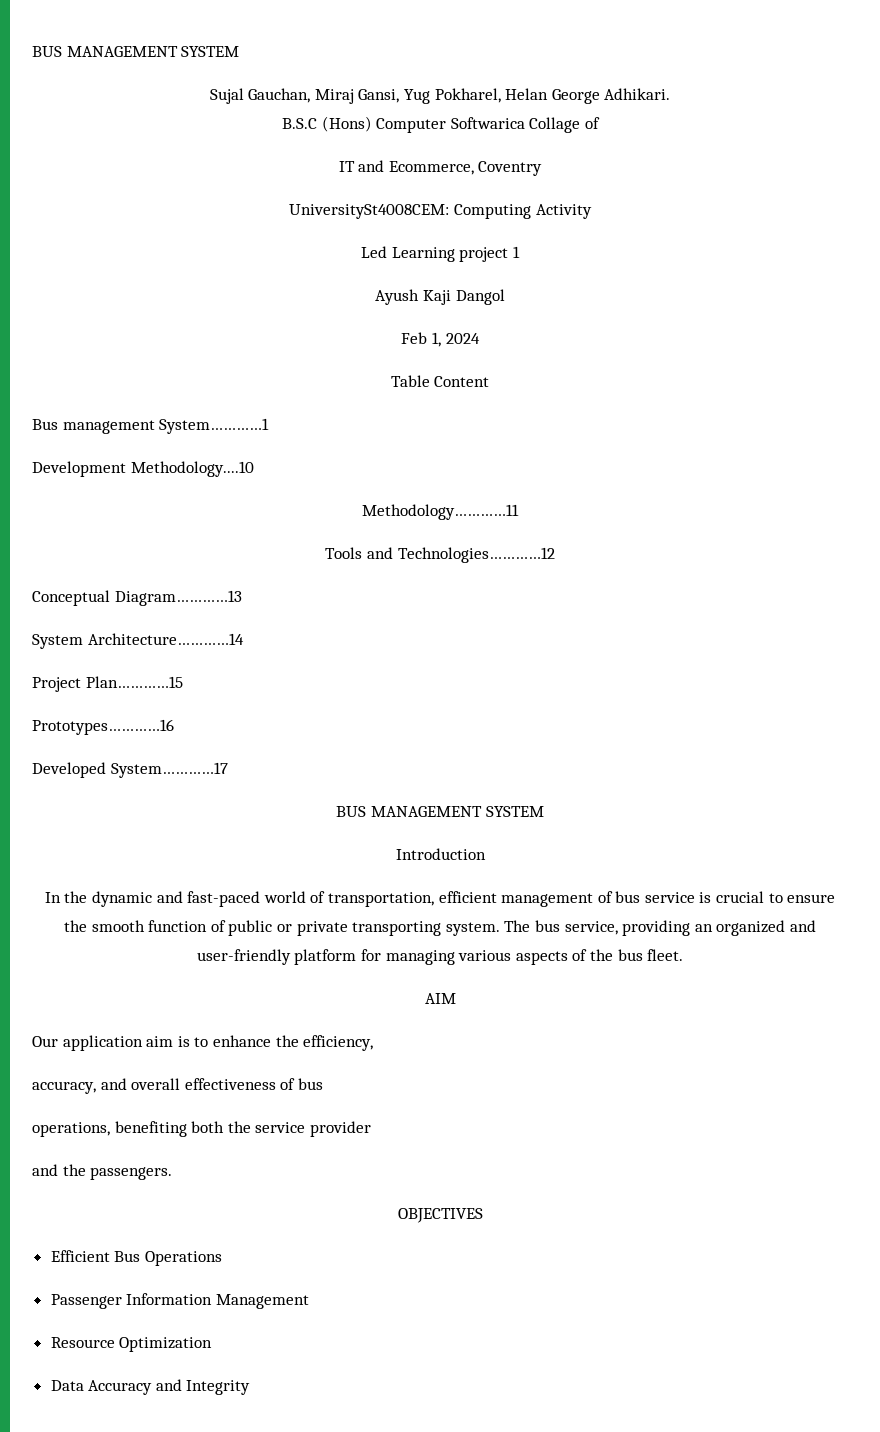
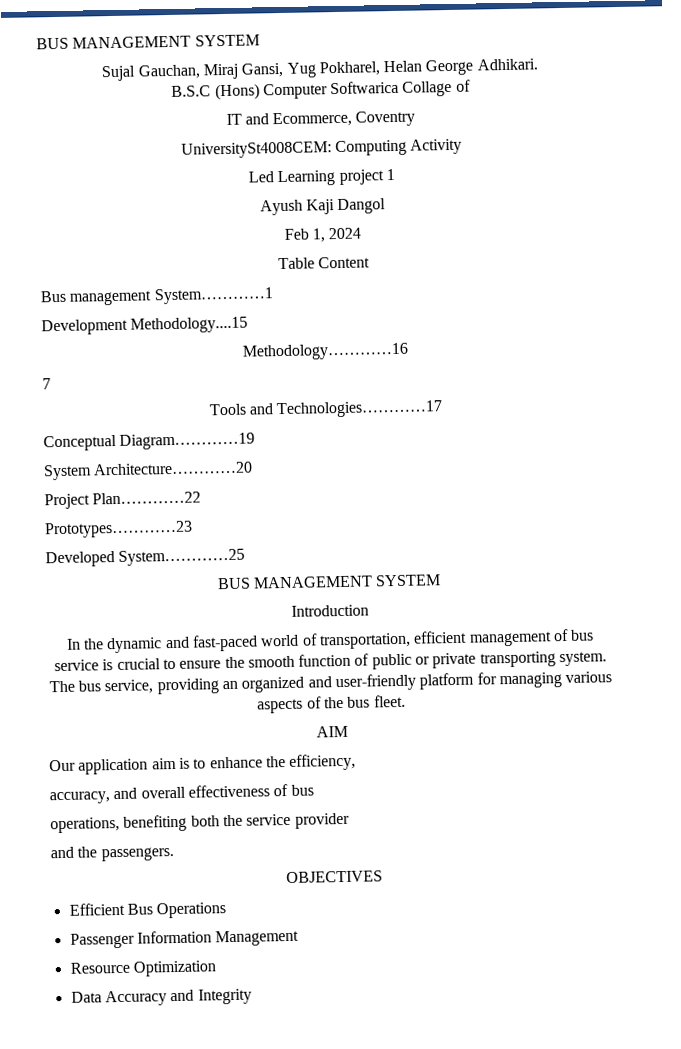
- Development Methodology....10
- Methodology…………11
+ Development Methodology....15
+ Methodology…………16
+ 7
- Tools and Technologies…………12
+ Tools and Technologies…………17
- Conceptual Diagram…………13
+ Conceptual Diagram…………19
- System Architecture…………14
+ System Architecture…………20
- Project Plan…………15
- Prototypes…………16
+ Project Plan…………22
+ Prototypes…………23
- Developed System…………17
+ Developed System…………25

